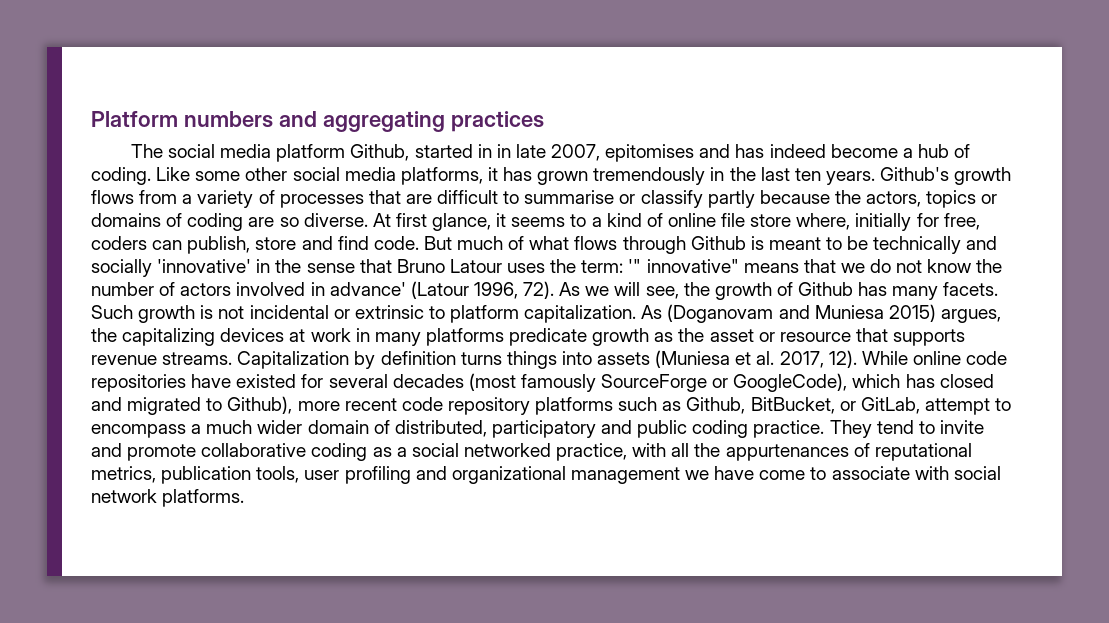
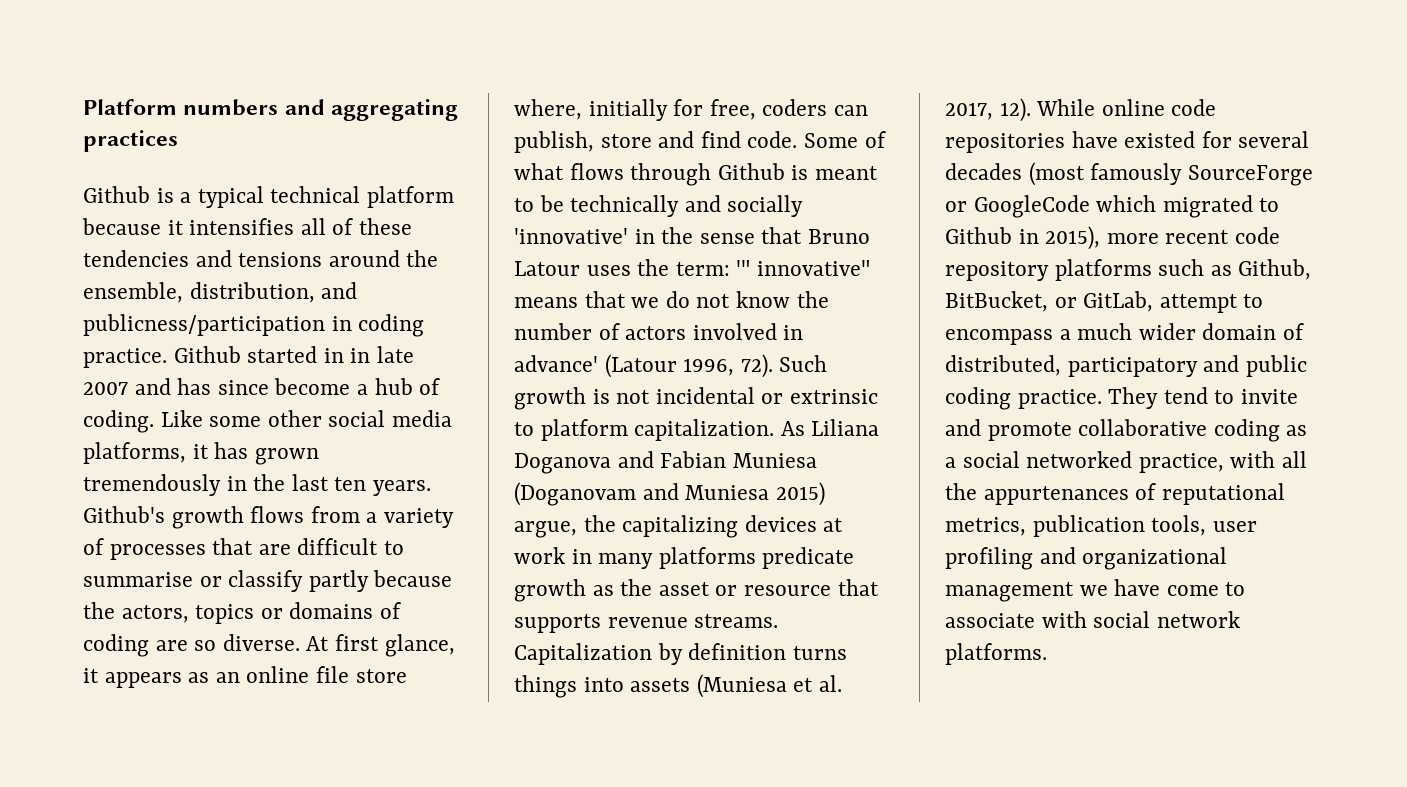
- The social media platform Github, started in in late 2007, epitomises and has indeed become a hub of coding.
+ Github is a typical technical platform because it intensifies all of these tendencies and tensions around the ensemble, distribution, and publicness/participation in coding practice. Github started in in late 2007 and has since become a hub of coding.
- At first glance, it seems to a kind of online file store where, initially for free, coders can publish, store and find code.
+ At first glance, it appears as an online file store where, initially for free, coders can publish, store and find code.
- But much of what flows through Github is meant to be technically and socially 'innovative' in the sense that Bruno Latour uses the term: '" innovative" means that we do not know the number of actors involved in advance' (Latour 1996, 72).
+ Some of what flows through Github is meant to be technically and socially 'innovative' in the sense that Bruno Latour uses the term: '" innovative" means that we do not know the number of actors involved in advance' (Latour 1996, 72).
- As we will see, the growth of Github has many facets.
- As (Doganovam and Muniesa 2015) argues, the capitalizing devices at work in many platforms predicate growth as the asset or resource that supports revenue streams.
+ As Liliana Doganova and Fabian Muniesa (Doganovam and Muniesa 2015) argue, the capitalizing devices at work in many platforms predicate growth as the asset or resource that supports revenue streams.
- While online code repositories have existed for several decades (most famously SourceForge or GoogleCode), which has closed and migrated to Github), more recent code repository platforms such as Github, BitBucket, or GitLab, attempt to encompass a much wider domain of distributed, participatory and public coding practice.
+ While online code repositories have existed for several decades (most famously SourceForge or GoogleCode which migrated to Github in 2015), more recent code repository platforms such as Github, BitBucket, or GitLab, attempt to encompass a much wider domain of distributed, participatory and public coding practice.

